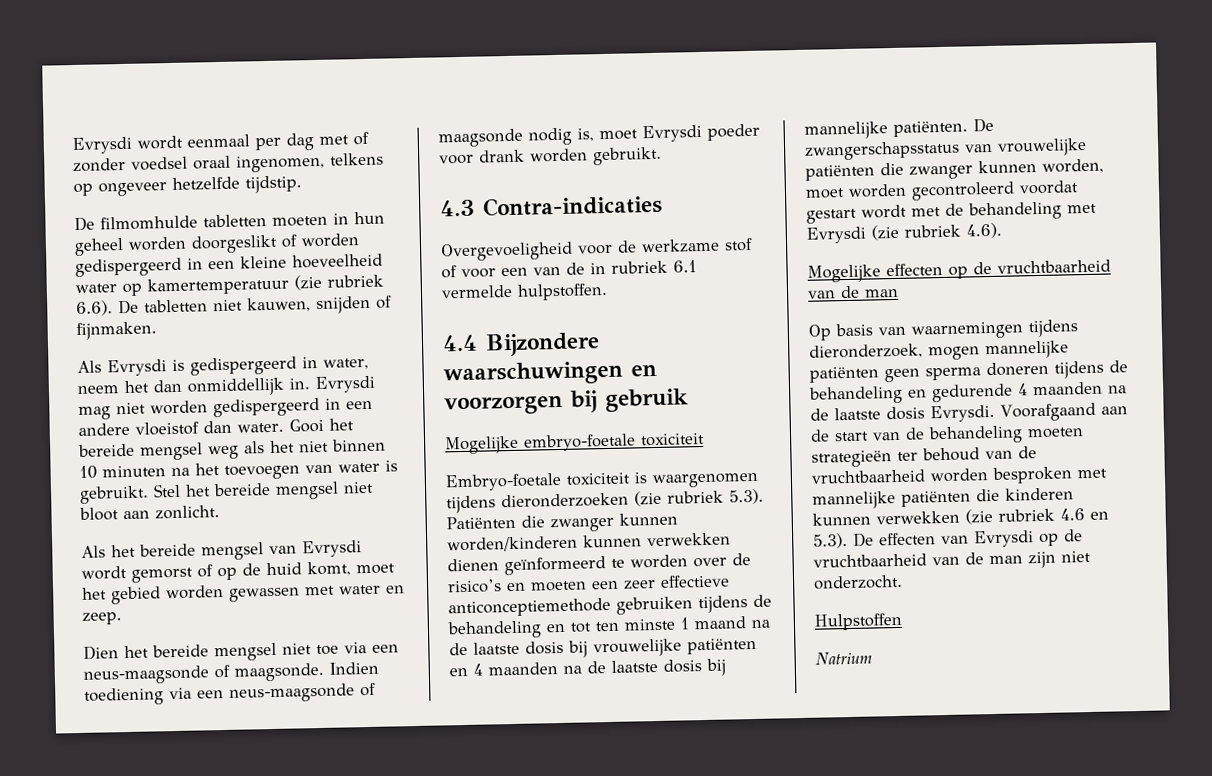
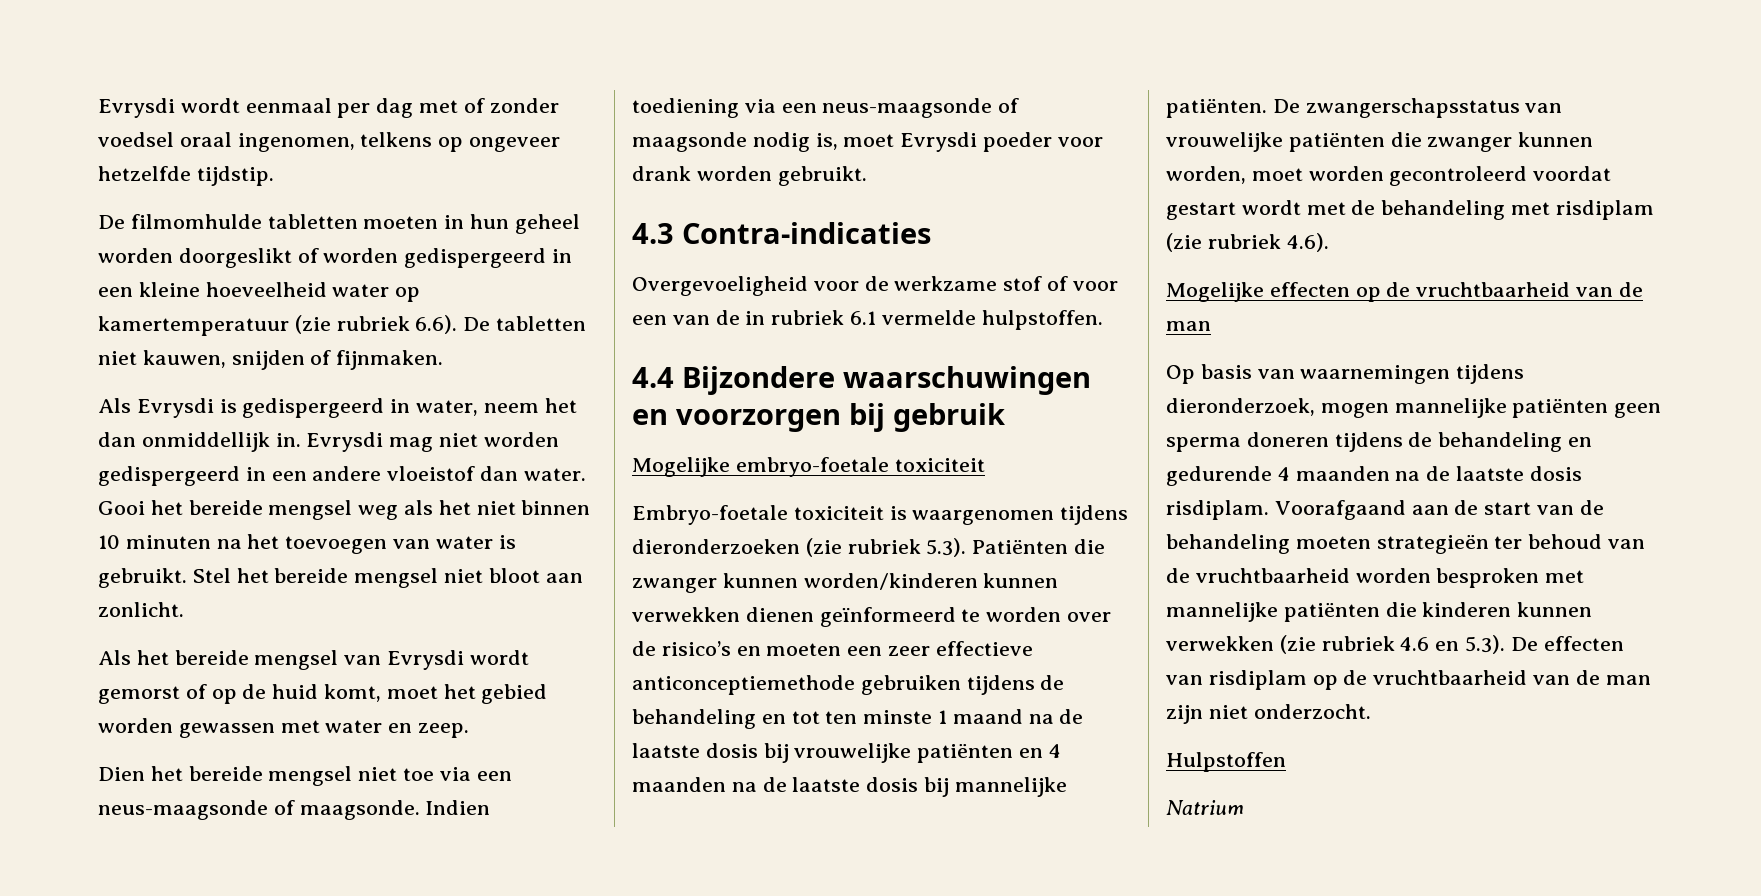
- De zwangerschapsstatus van vrouwelijke patiënten die zwanger kunnen worden, moet worden gecontroleerd voordat gestart wordt met de behandeling met Evrysdi (zie rubriek 4.6).
+ De zwangerschapsstatus van vrouwelijke patiënten die zwanger kunnen worden, moet worden gecontroleerd voordat gestart wordt met de behandeling met risdiplam (zie rubriek 4.6).
- Op basis van waarnemingen tijdens dieronderzoek, mogen mannelijke patiënten geen sperma doneren tijdens de behandeling en gedurende 4 maanden na de laatste dosis Evrysdi.
+ Op basis van waarnemingen tijdens dieronderzoek, mogen mannelijke patiënten geen sperma doneren tijdens de behandeling en gedurende 4 maanden na de laatste dosis risdiplam.
- Voorafgaand aan de start van de behandeling moeten strategieën ter behoud van de vruchtbaarheid worden besproken met mannelijke patiënten die kinderen kunnen verwekken (zie rubriek 4.6 en 5.3). De effecten van Evrysdi op de vruchtbaarheid van de man zijn niet onderzocht.
+ Voorafgaand aan de start van de behandeling moeten strategieën ter behoud van de vruchtbaarheid worden besproken met mannelijke patiënten die kinderen kunnen verwekken (zie rubriek 4.6 en 5.3). De effecten van risdiplam op de vruchtbaarheid van de man zijn niet onderzocht.

